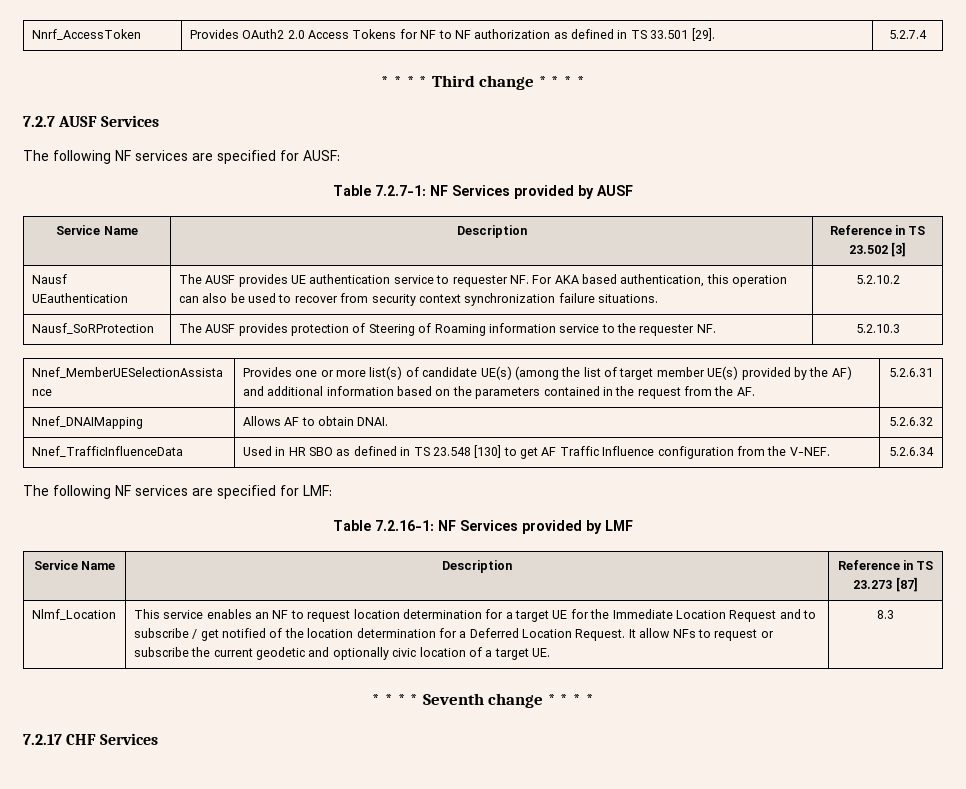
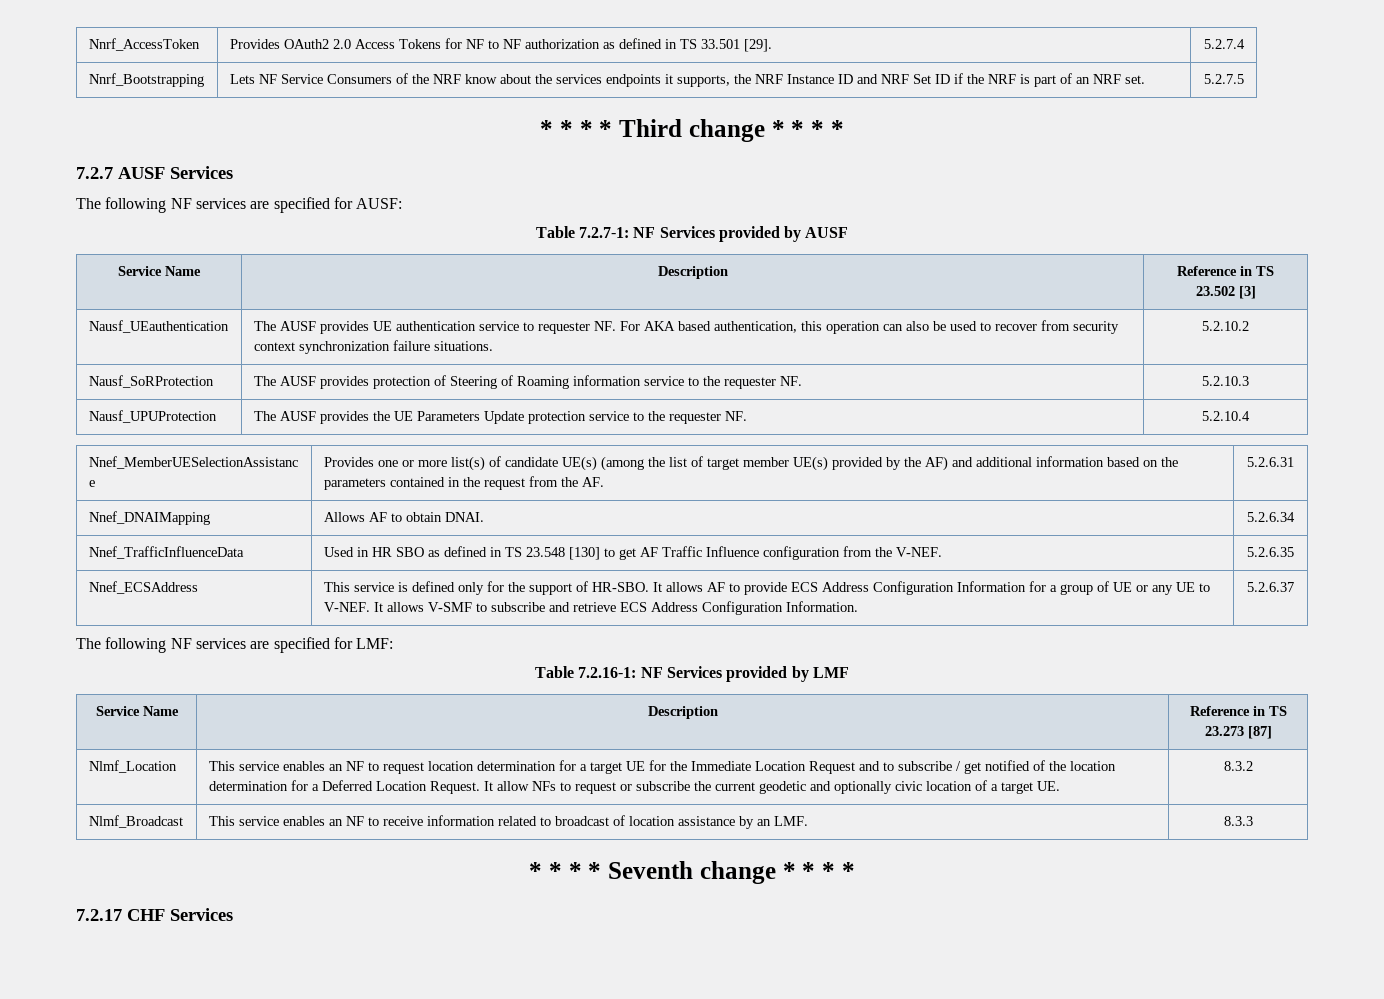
+ Nnrf_Bootstrapping | Lets NF Service Consumers of the NRF know about the services endpoints it supports, the NRF Instance ID and NRF Set ID if the NRF is part of an NRF set. | 5.2.7.5
- Nausf UEauthentication | The AUSF provides UE authentication service to requester NF. For AKA based authentication, this operation can also be used to recover from security context synchronization failure situations. | 5.2.10.2
+ Nausf_UEauthentication | The AUSF provides UE authentication service to requester NF. For AKA based authentication, this operation can also be used to recover from security context synchronization failure situations. | 5.2.10.2
+ Nausf_UPUProtection | The AUSF provides the UE Parameters Update protection service to the requester NF. | 5.2.10.4
- Nnef_DNAIMapping | Allows AF to obtain DNAI. | 5.2.6.32
+ Nnef_DNAIMapping | Allows AF to obtain DNAI. | 5.2.6.34
- Nnef_TrafficInfluenceData | Used in HR SBO as defined in TS 23.548 [130] to get AF Traffic Influence configuration from the V-NEF. | 5.2.6.34
+ Nnef_TrafficInfluenceData | Used in HR SBO as defined in TS 23.548 [130] to get AF Traffic Influence configuration from the V-NEF. | 5.2.6.35
+ Nnef_ECSAddress | This service is defined only for the support of HR-SBO. It allows AF to provide ECS Address Configuration Information for a group of UE or any UE to V-NEF. It allows V-SMF to subscribe and retrieve ECS Address Configuration Information. | 5.2.6.37
- 8.3
+ 8.3.2
+ Nlmf_Broadcast | This service enables an NF to receive information related to broadcast of location assistance by an LMF. | 8.3.3

